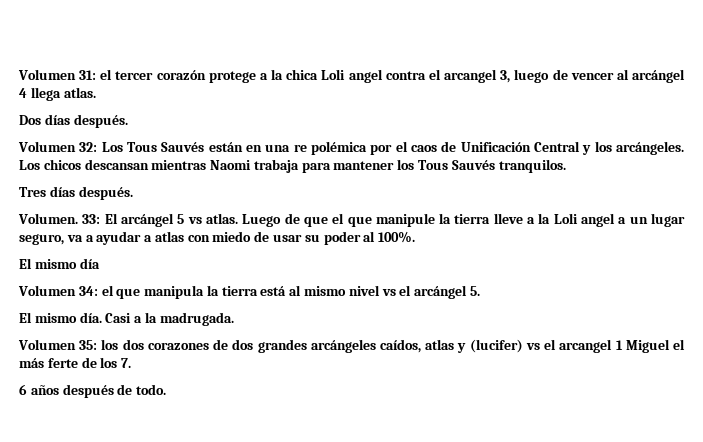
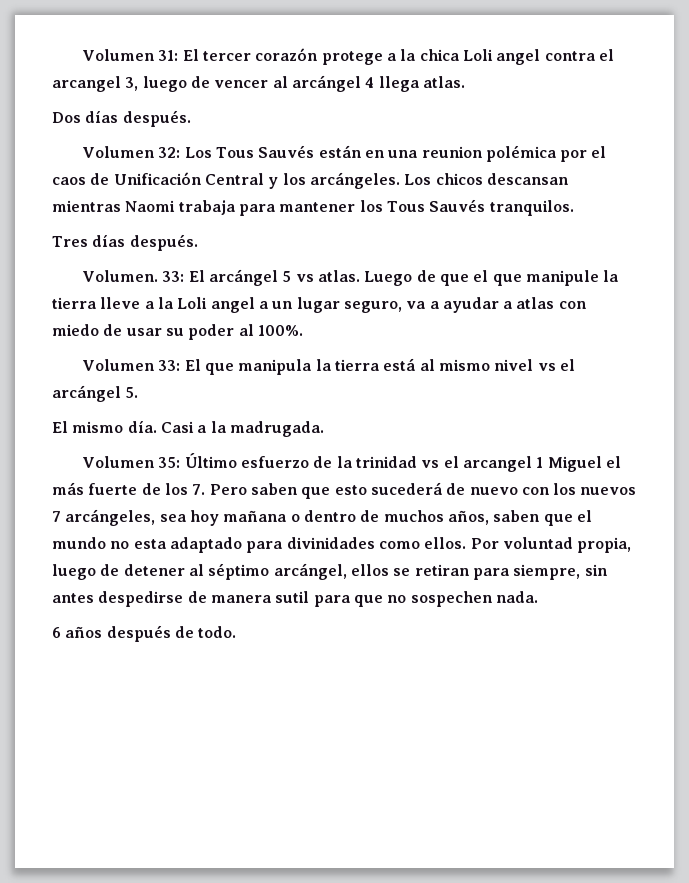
- Volumen 31: el tercer corazón protege a la chica Loli angel contra el arcangel 3, luego de vencer al arcángel 4 llega atlas.
+ Volumen 31: El tercer corazón protege a la chica Loli angel contra el arcangel 3, luego de vencer al arcángel 4 llega atlas.
- Volumen 32: Los Tous Sauvés están en una re polémica por el caos de Unificación Central y los arcángeles.
+ Volumen 32: Los Tous Sauvés están en una reunion polémica por el caos de Unificación Central y los arcángeles.
- El mismo día
- Volumen 34: el que manipula la tierra está al mismo nivel vs el arcángel 5.
+ Volumen 33: El que manipula la tierra está al mismo nivel vs el arcángel 5.
- Volumen 35: los dos corazones de dos grandes arcángeles caídos, atlas y (lucifer) vs el arcangel 1 Miguel el más ferte de los 7.
+ Volumen 35: Último esfuerzo de la trinidad vs el arcangel 1 Miguel el más fuerte de los 7. Pero saben que esto sucederá de nuevo con los nuevos 7 arcángeles, sea hoy mañana o dentro de muchos años, saben que el mundo no esta adaptado para divinidades como ellos. Por voluntad propia, luego de detener al séptimo arcángel, ellos se retiran para siempre, sin antes despedirse de manera sutil para que no sospechen nada.

